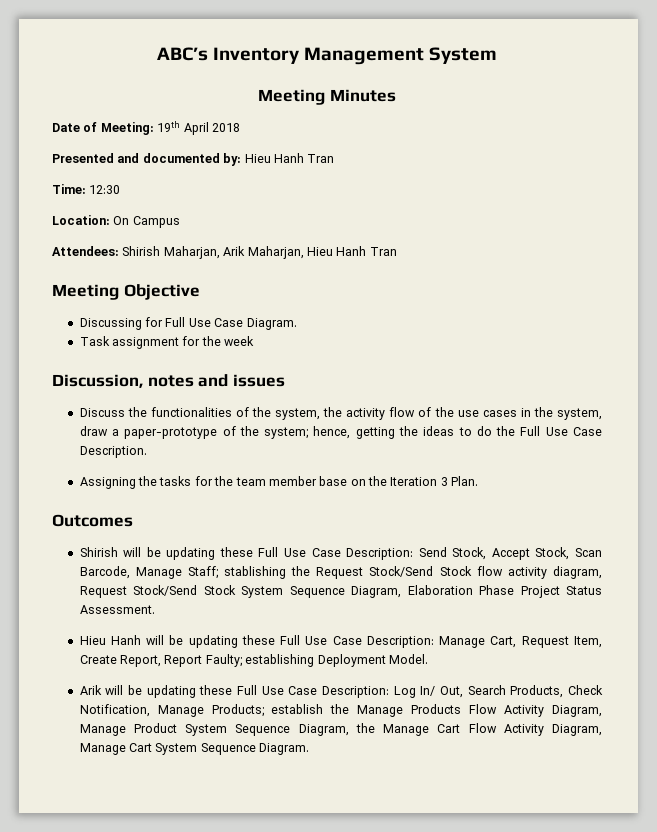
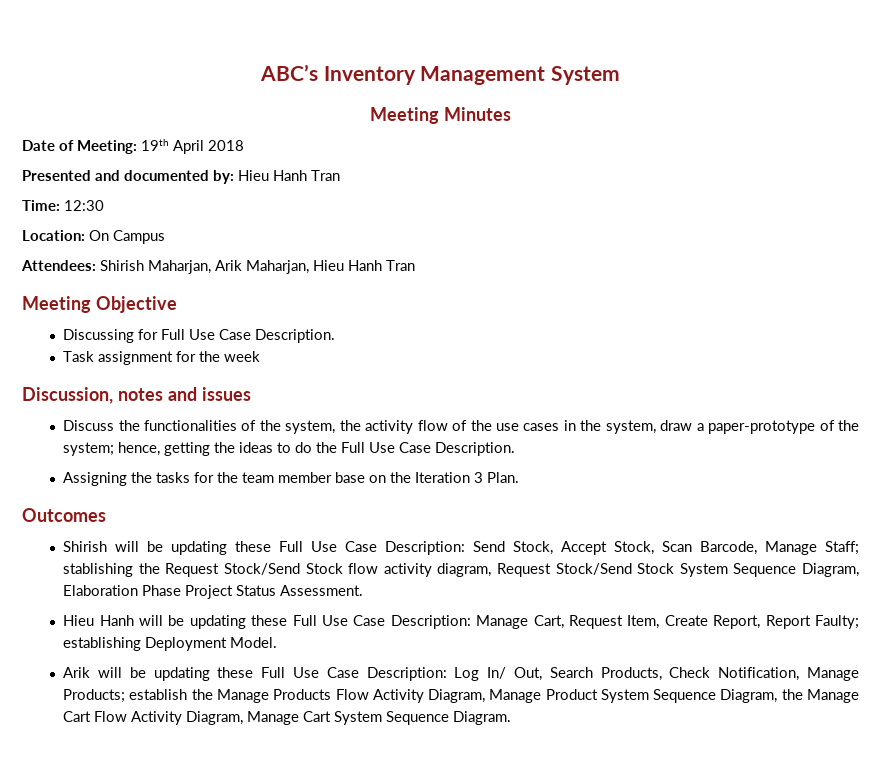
- Discussing for Full Use Case Diagram.
+ Discussing for Full Use Case Description.

